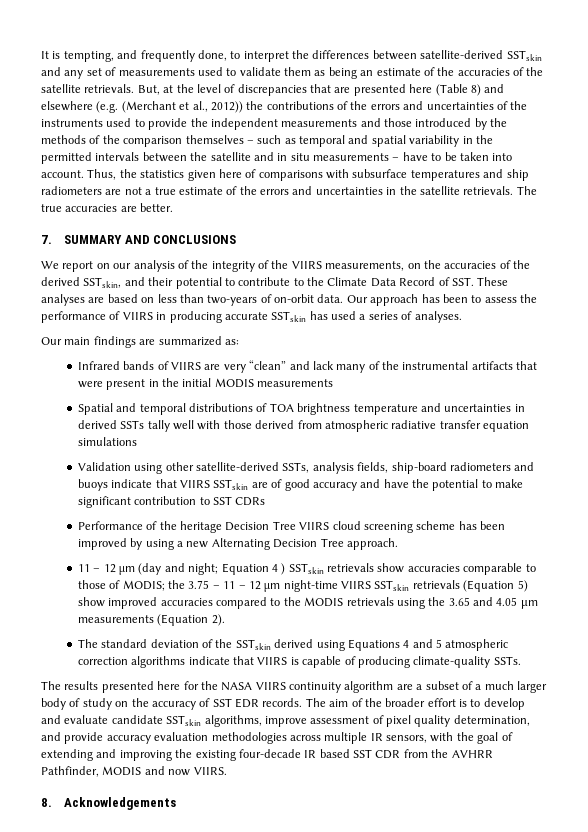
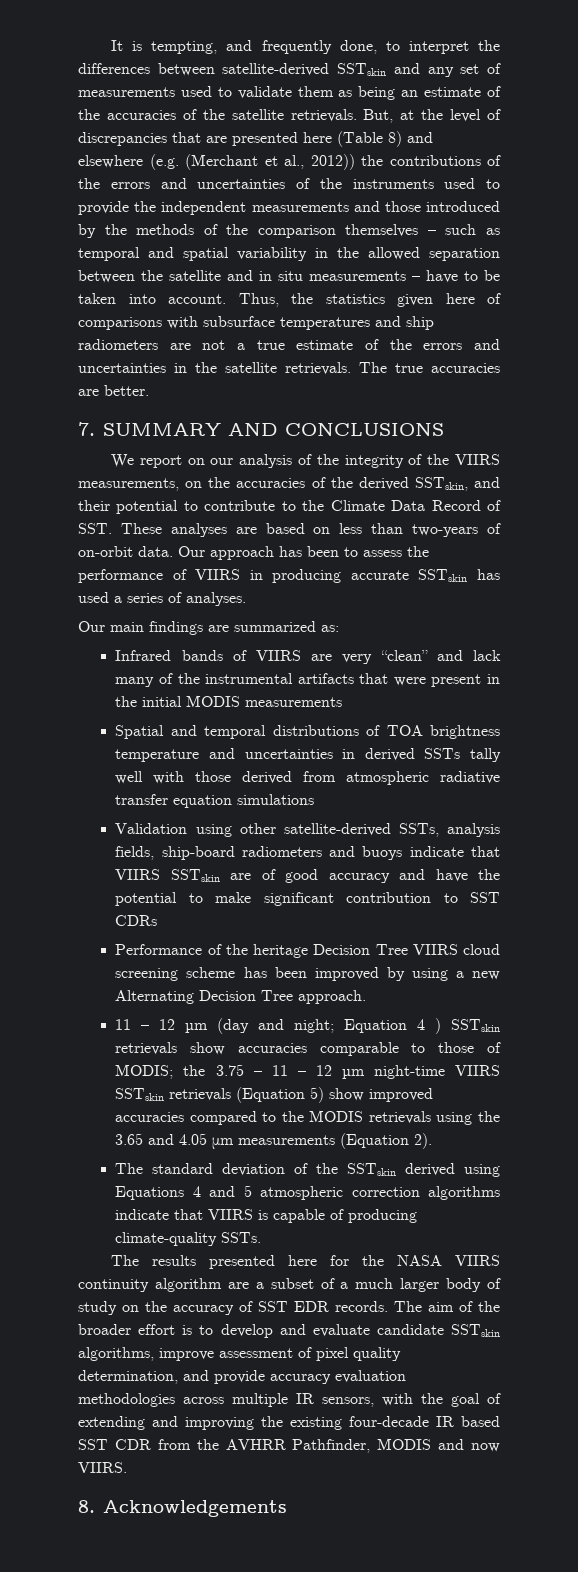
- But, at the level of discrepancies that are presented here (Table 8) and elsewhere (e.g. (Merchant et al., 2012)) the contributions of the errors and uncertainties of the instruments used to provide the independent measurements and those introduced by the methods of the comparison themselves – such as temporal and spatial variability in the permitted intervals between the satellite and in situ measurements – have to be taken into account.
+ But, at the level of discrepancies that are presented here (Table 8) and elsewhere (e.g. (Merchant et al., 2012)) the contributions of the errors and uncertainties of the instruments used to provide the independent measurements and those introduced by the methods of the comparison themselves – such as temporal and spatial variability in the allowed separation between the satellite and in situ measurements – have to be taken into account.

